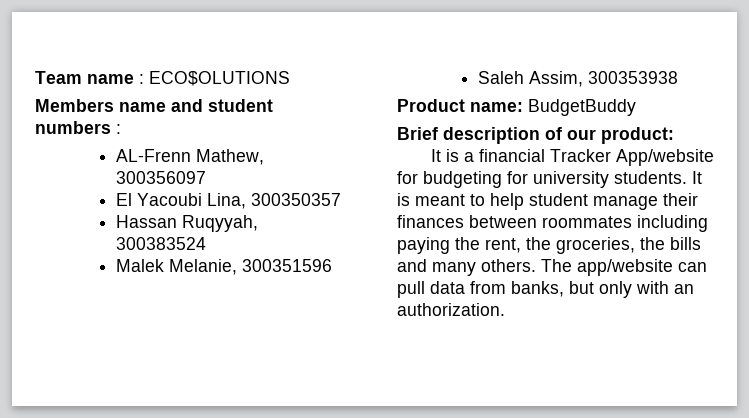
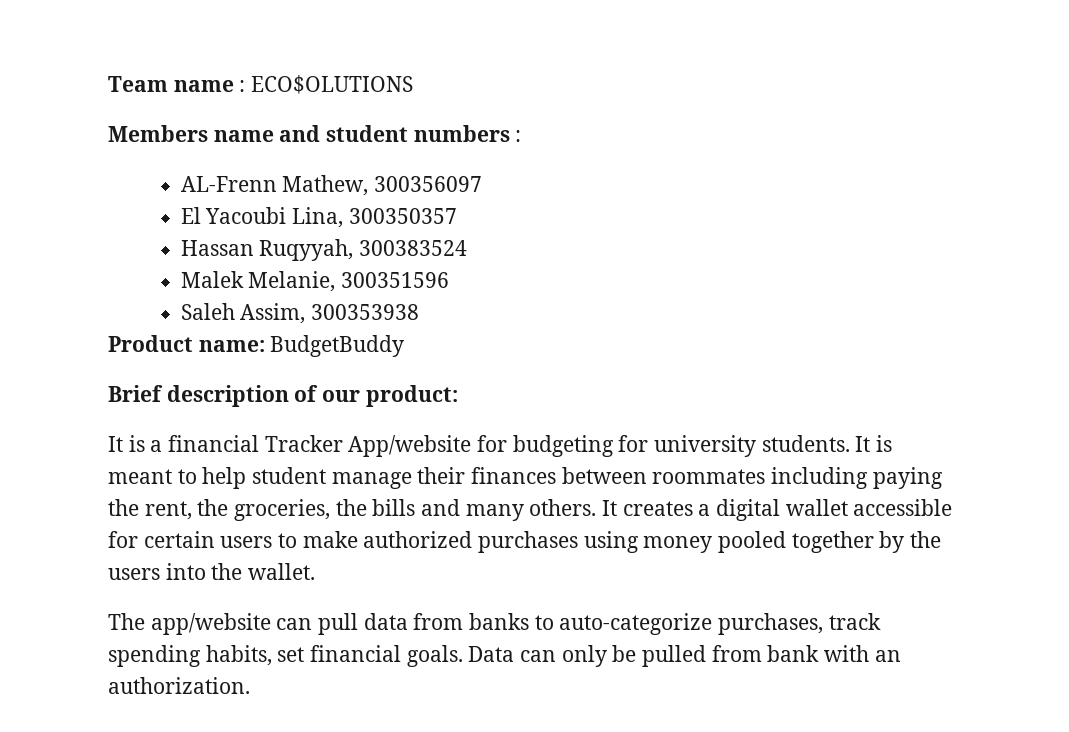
- It is meant to help student manage their finances between roommates including paying the rent, the groceries, the bills and many others. The app/website can pull data from banks, but only with an authorization.
+ It is meant to help student manage their finances between roommates including paying the rent, the groceries, the bills and many others. It creates a digital wallet accessible for certain users to make authorized purchases using money pooled together by the users into the wallet.
+ The app/website can pull data from banks to auto-categorize purchases, track spending habits, set financial goals. Data can only be pulled from bank with an authorization.

